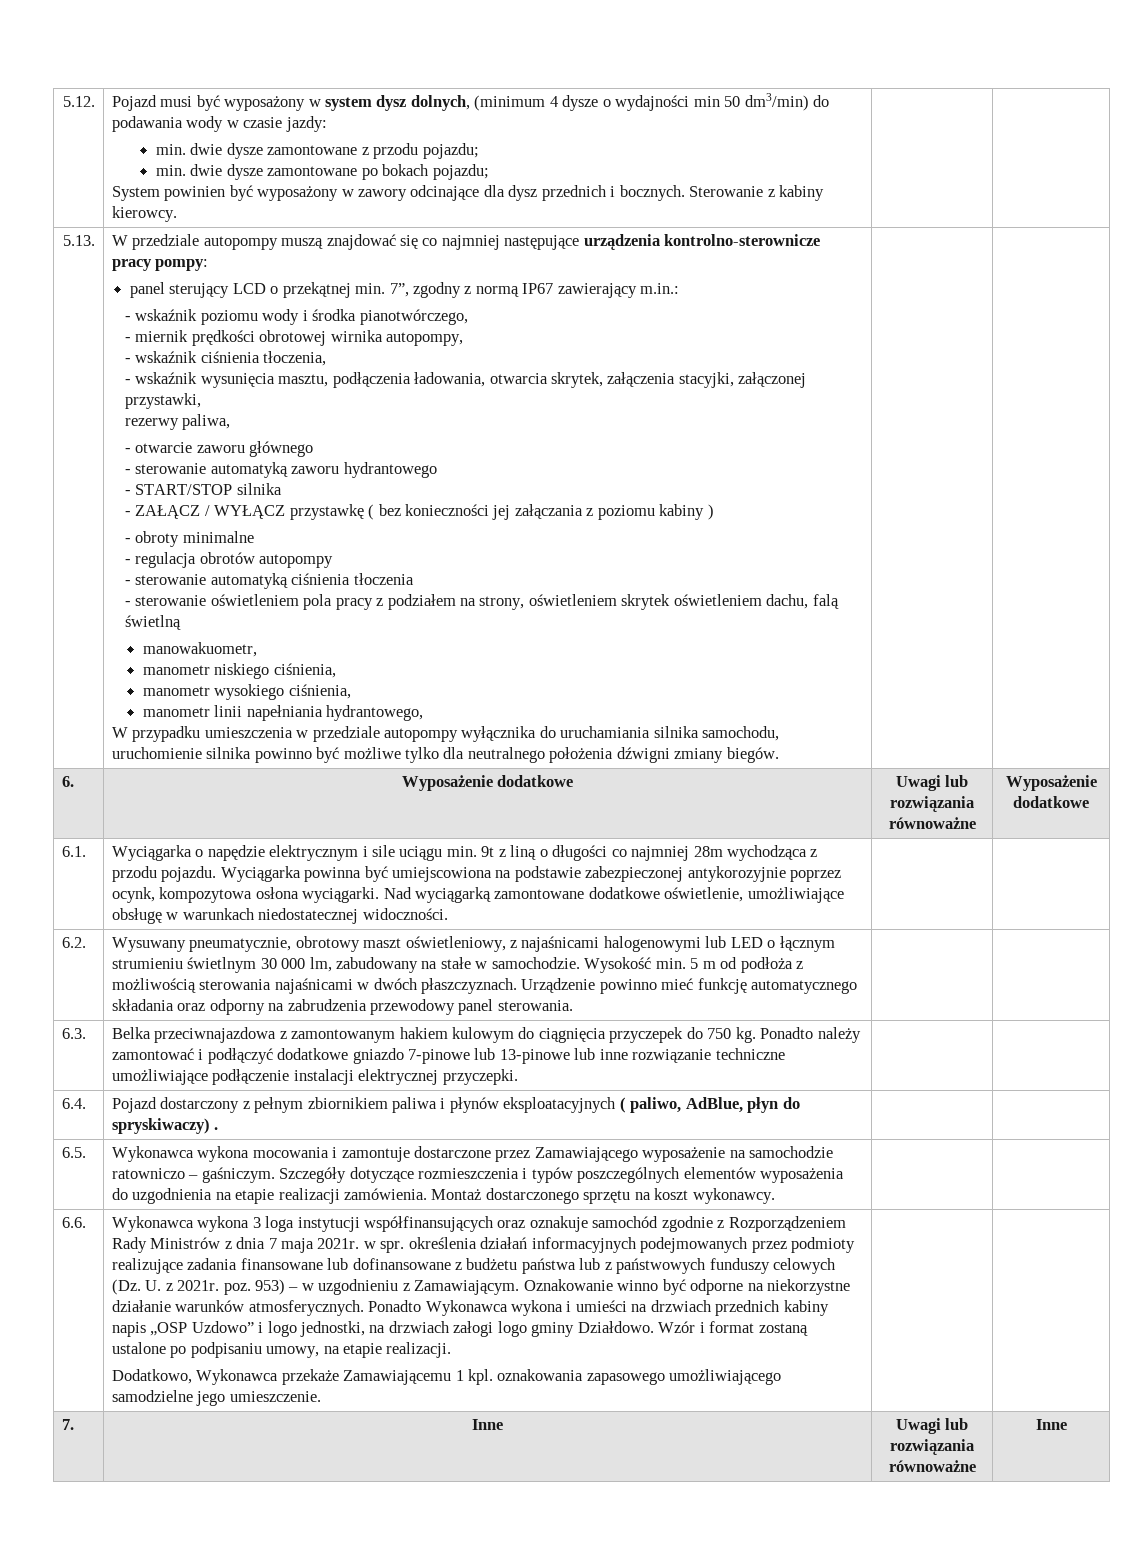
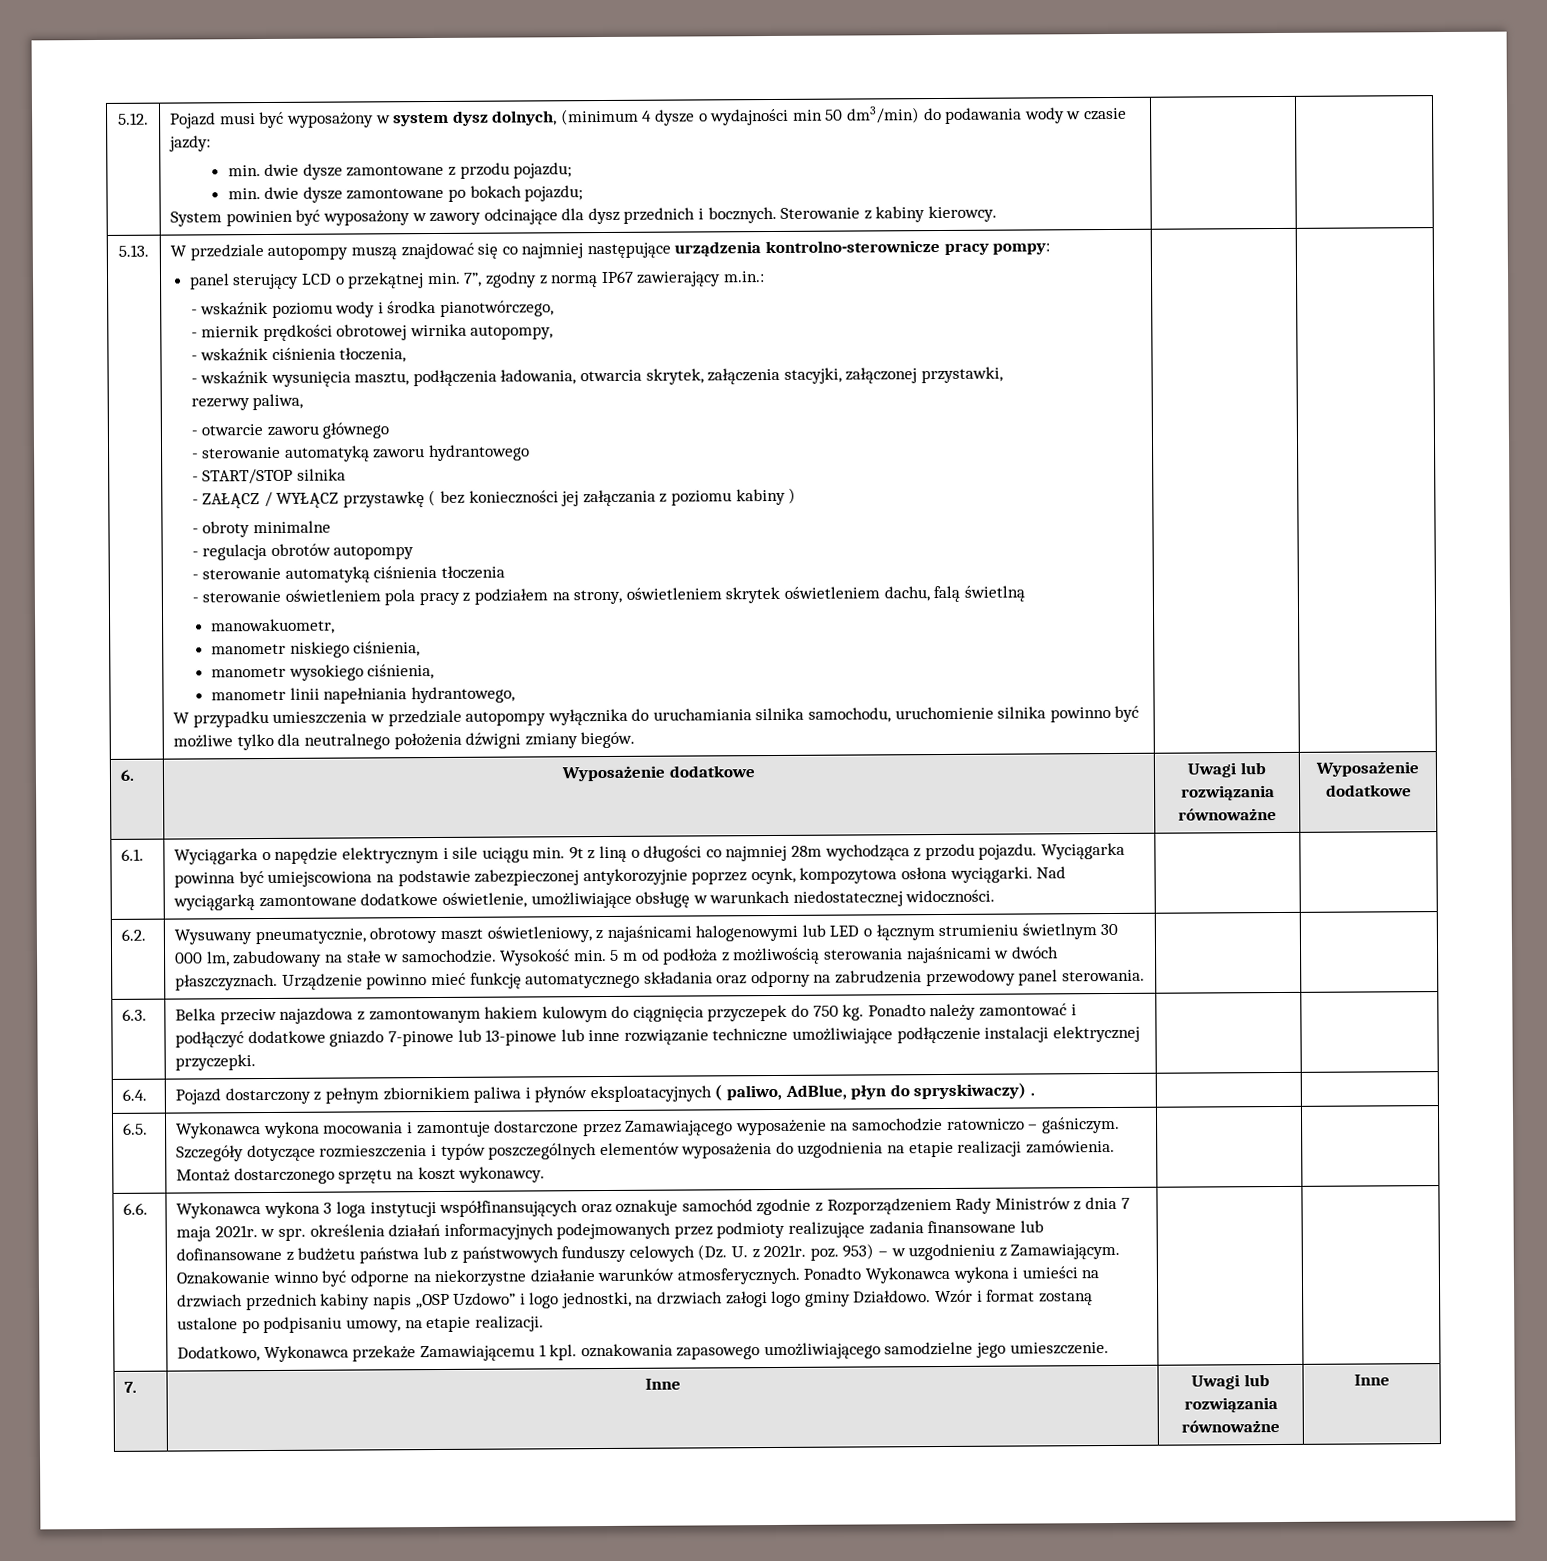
- 6.3. | Belka przeciwnajazdowa z zamontowanym hakiem kulowym do ciągnięcia przyczepek do 750 kg. Ponadto należy zamontować i podłączyć dodatkowe gniazdo 7-pinowe lub 13-pinowe lub inne rozwiązanie techniczne umożliwiające podłączenie instalacji elektrycznej przyczepki. | |
+ 6.3. | Belka przeciw najazdowa z zamontowanym hakiem kulowym do ciągnięcia przyczepek do 750 kg. Ponadto należy zamontować i podłączyć dodatkowe gniazdo 7-pinowe lub 13-pinowe lub inne rozwiązanie techniczne umożliwiające podłączenie instalacji elektrycznej przyczepki. | |

